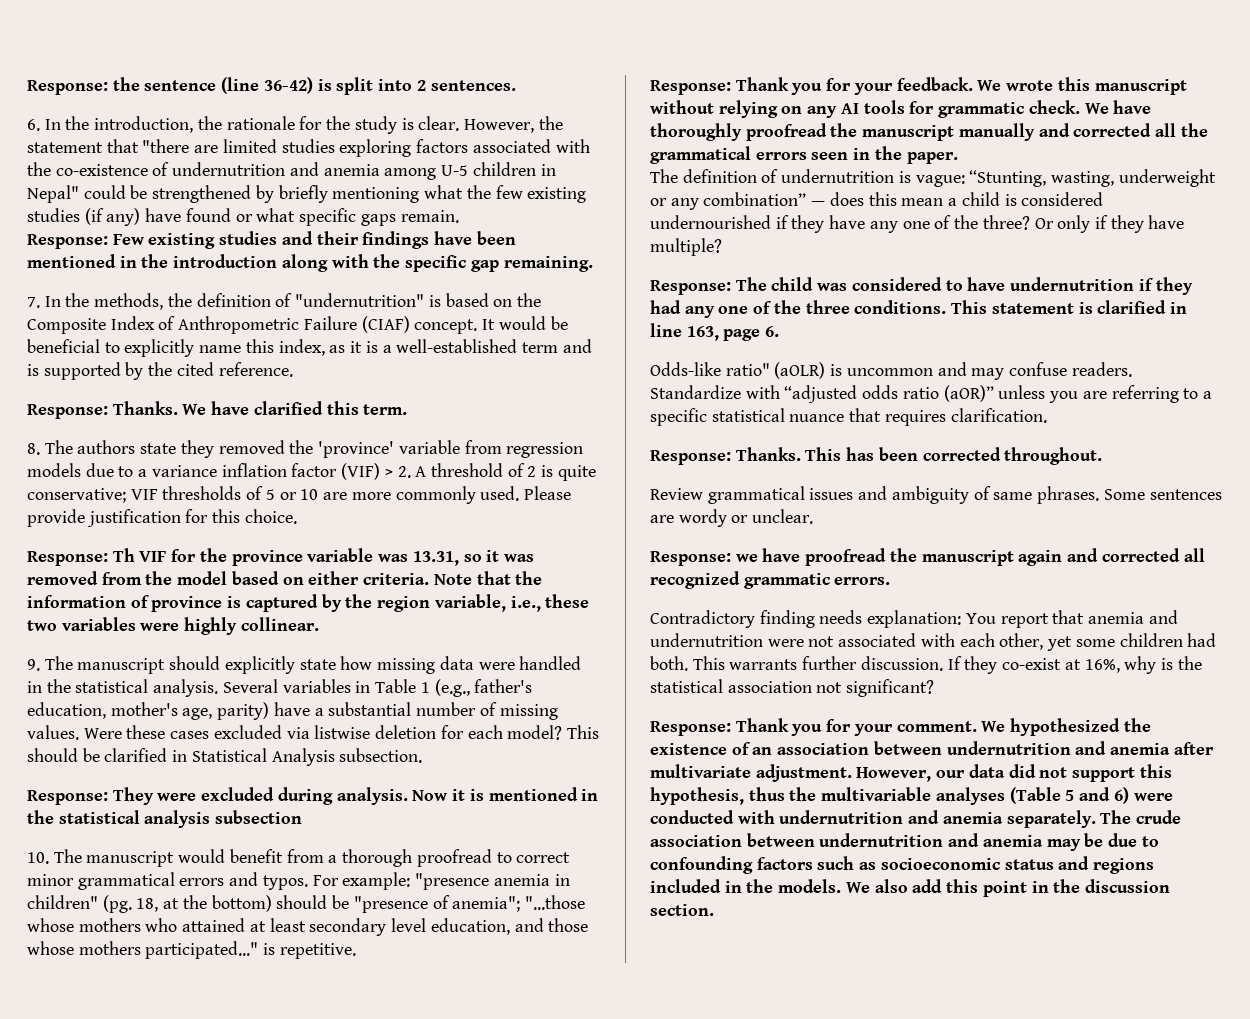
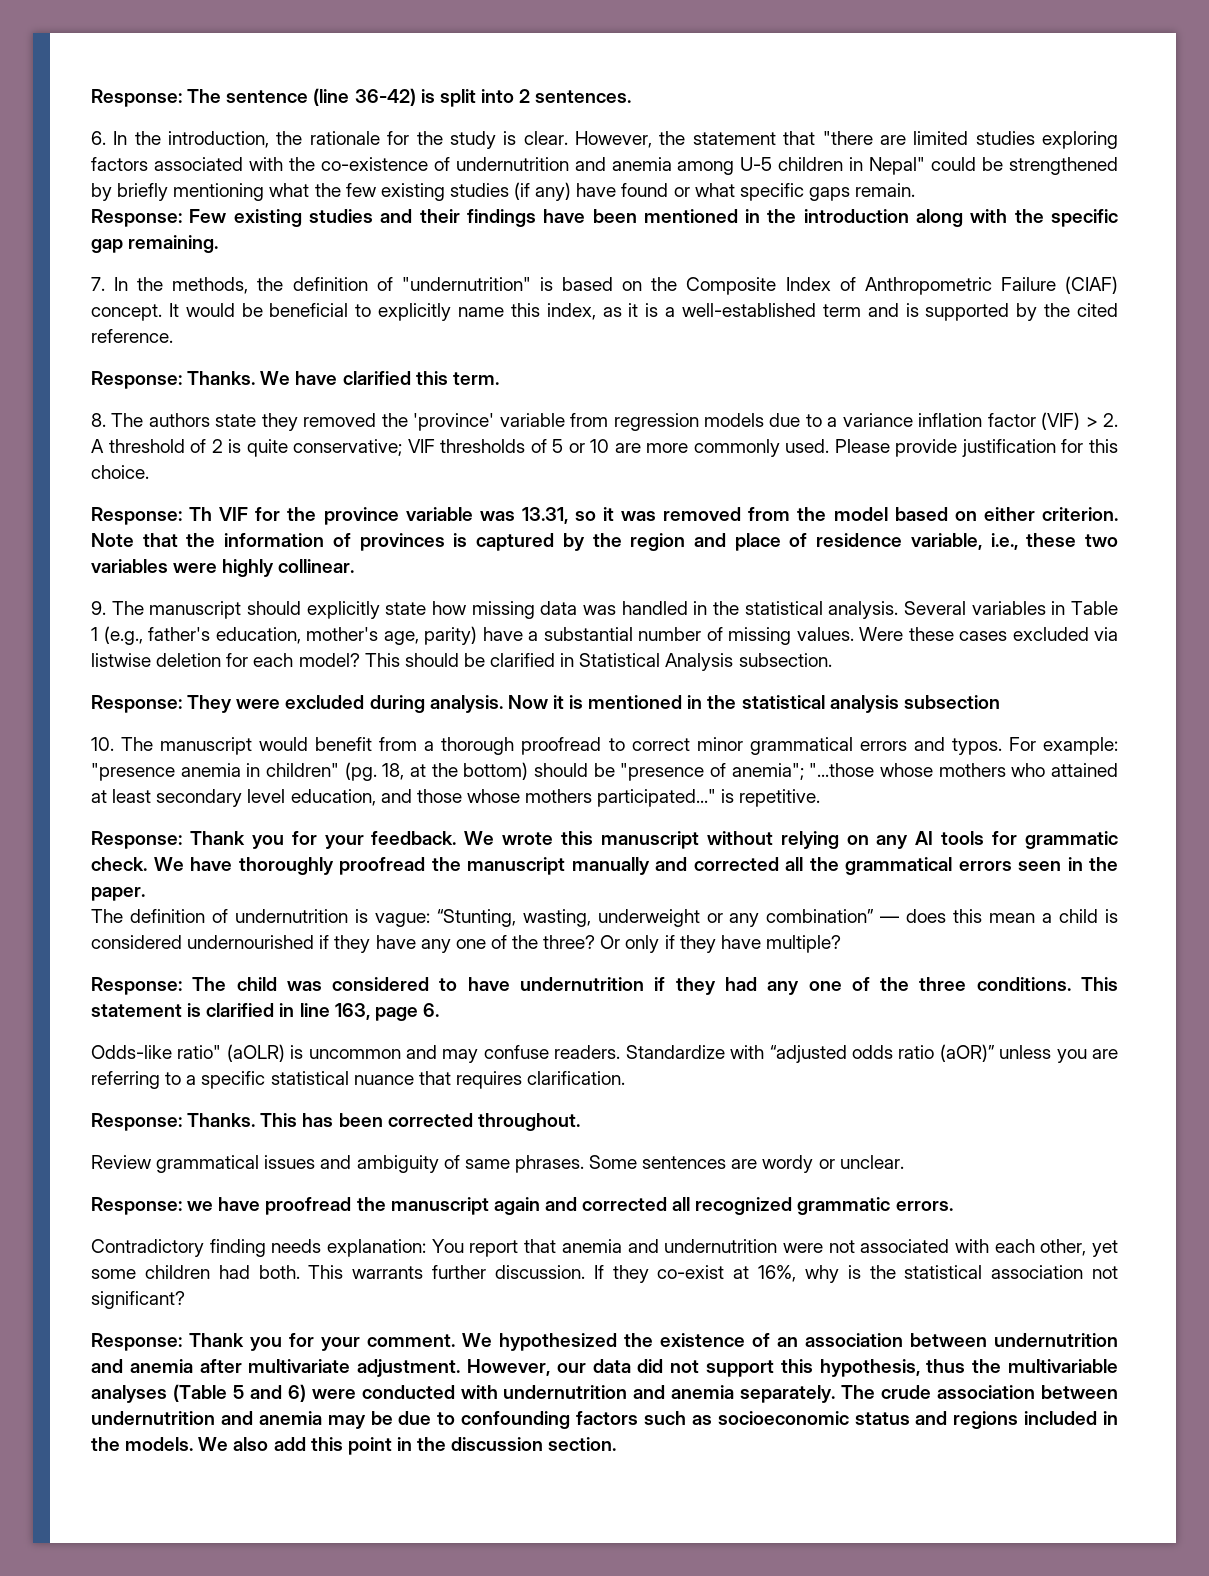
- Response: the sentence (line 36-42) is split into 2 sentences.
+ Response: The sentence (line 36-42) is split into 2 sentences.
- Response: Th VIF for the province variable was 13.31, so it was removed from the model based on either criteria.
+ Response: Th VIF for the province variable was 13.31, so it was removed from the model based on either criterion.
- Note that the information of province is captured by the region variable, i.e., these two variables were highly collinear.
+ Note that the information of provinces is captured by the region and place of residence variable, i.e., these two variables were highly collinear.
- 9. The manuscript should explicitly state how missing data were handled in the statistical analysis.
+ 9. The manuscript should explicitly state how missing data was handled in the statistical analysis.

